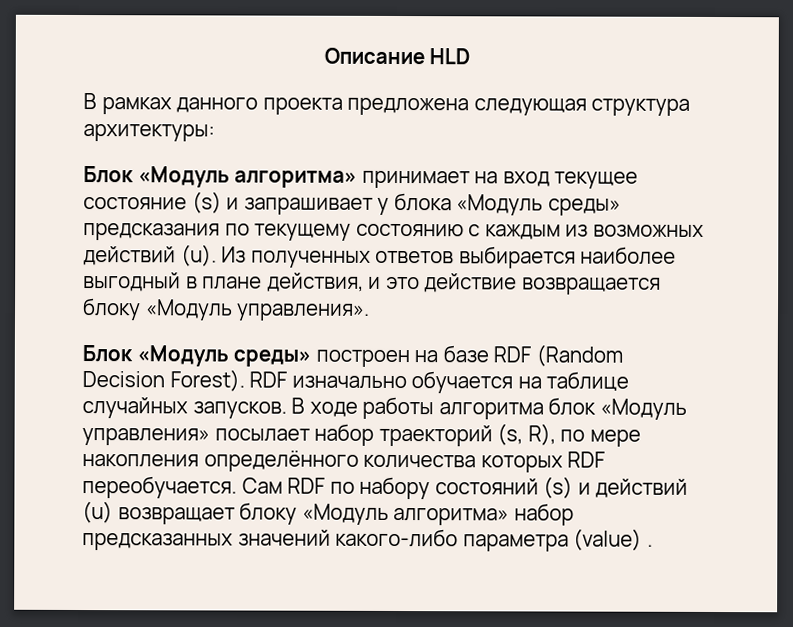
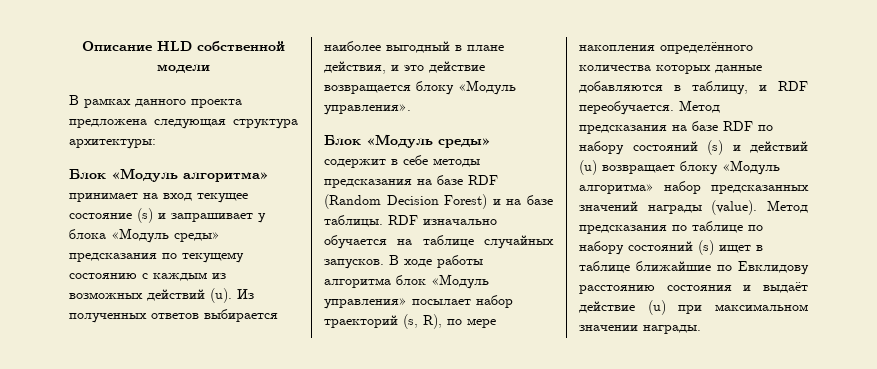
- Описание HLD
+ Описание HLD собственной модели
- Блок «Модуль среды» построен на базе RDF (Random Decision Forest).
+ Блок «Модуль среды» содержит в себе методы предсказания на базе RDF (Random Decision Forest) и на базе таблицы.
- В ходе работы алгоритма блок «Модуль управления» посылает набор траекторий (s, R), по мере накопления определённого количества которых RDF переобучается. Сам RDF по набору состояний (s) и действий (u) возвращает блоку «Модуль алгоритма» набор предсказанных значений какого-либо параметра (value) .
+ В ходе работы алгоритма блок «Модуль управления» посылает набор траекторий (s, R), по мере накопления определённого количества которых данные добавляются в таблицу, и RDF переобучается. Метод предсказания на базе RDF по набору состояний (s) и действий (u) возвращает блоку «Модуль алгоритма» набор предсказанных значений награды (value). Метод предсказания по таблице по набору состояний (s) ищет в таблице ближайшие по Евклидову расстоянию состояния и выдаёт действие (u) при максимальном значении награды.

